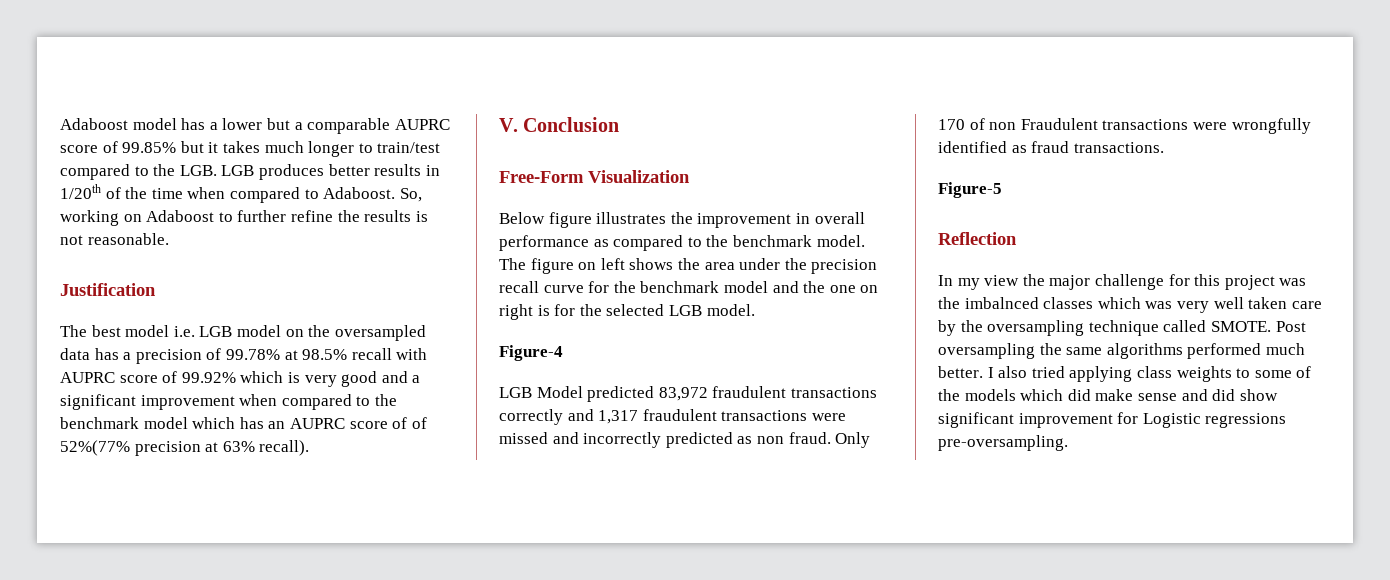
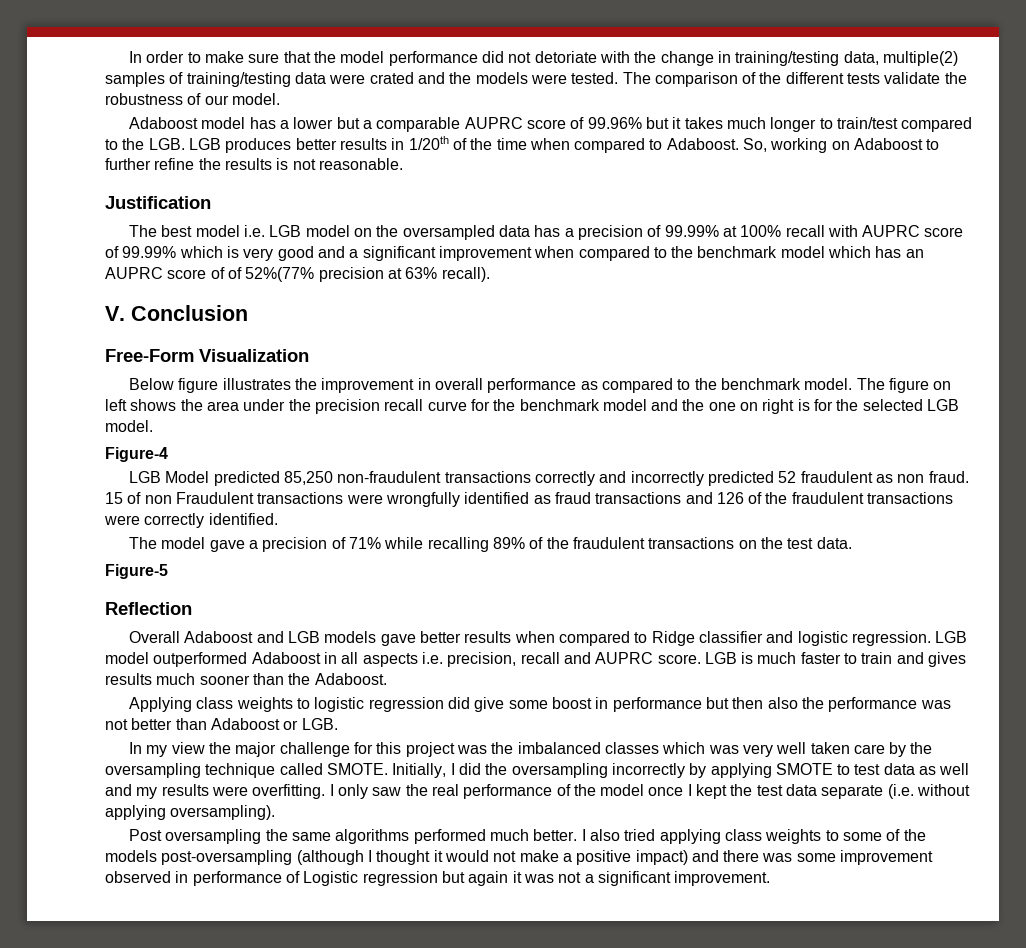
+ In order to make sure that the model performance did not detoriate with the change in training/testing data, multiple(2) samples of training/testing data were crated and the models were tested. The comparison of the different tests validate the robustness of our model.
- Adaboost model has a lower but a comparable AUPRC score of 99.85% but it takes much longer to train/test compared to the LGB. LGB produces better results in 1/20th of the time when compared to Adaboost.
+ Adaboost model has a lower but a comparable AUPRC score of 99.96% but it takes much longer to train/test compared to the LGB. LGB produces better results in 1/20th of the time when compared to Adaboost.
- The best model i.e. LGB model on the oversampled data has a precision of 99.78% at 98.5% recall with AUPRC score of 99.92% which is very good and a significant improvement when compared to the benchmark model which has an AUPRC score of of 52%(77% precision at 63% recall).
+ The best model i.e. LGB model on the oversampled data has a precision of 99.99% at 100% recall with AUPRC score of 99.99% which is very good and a significant improvement when compared to the benchmark model which has an AUPRC score of of 52%(77% precision at 63% recall).
- LGB Model predicted 83,972 fraudulent transactions correctly and 1,317 fraudulent transactions were missed and incorrectly predicted as non fraud.
+ LGB Model predicted 85,250 non-fraudulent transactions correctly and incorrectly predicted 52 fraudulent as non fraud.
- Only 170 of non Fraudulent transactions were wrongfully identified as fraud transactions.
+ 15 of non Fraudulent transactions were wrongfully identified as fraud transactions and 126 of the fraudulent transactions were correctly identified.
+ The model gave a precision of 71% while recalling 89% of the fraudulent transactions on the test data.
  Figure-5
  Reflection
+ Overall Adaboost and LGB models gave better results when compared to Ridge classifier and logistic regression. LGB model outperformed Adaboost in all aspects i.e. precision, recall and AUPRC score. LGB is much faster to train and gives results much sooner than the Adaboost.
+ Applying class weights to logistic regression did give some boost in performance but then also the performance was not better than Adaboost or LGB.
- In my view the major challenge for this project was the imbalnced classes which was very well taken care by the oversampling technique called SMOTE. Post oversampling the same algorithms performed much better.
+ In my view the major challenge for this project was the imbalanced classes which was very well taken care by the oversampling technique called SMOTE. Initially, I did the oversampling incorrectly by applying SMOTE to test data as well and my results were overfitting. I only saw the real performance of the model once I kept the test data separate (i.e. without applying oversampling).
+ Post oversampling the same algorithms performed much better.
- I also tried applying class weights to some of the models which did make sense and did show significant improvement for Logistic regressions pre-oversampling.
+ I also tried applying class weights to some of the models post-oversampling (although I thought it would not make a positive impact) and there was some improvement observed in performance of Logistic regression but again it was not a significant improvement.

